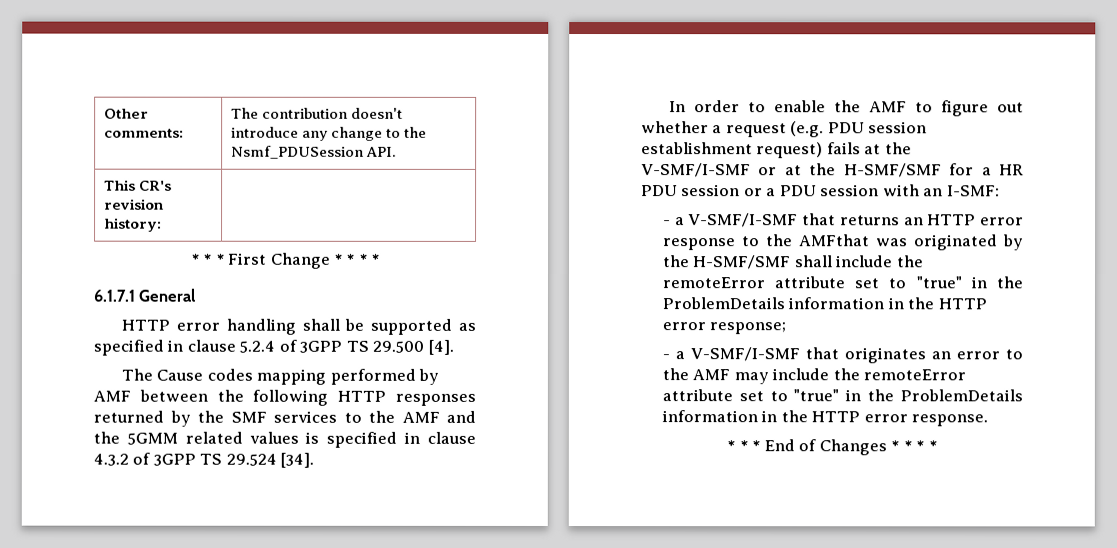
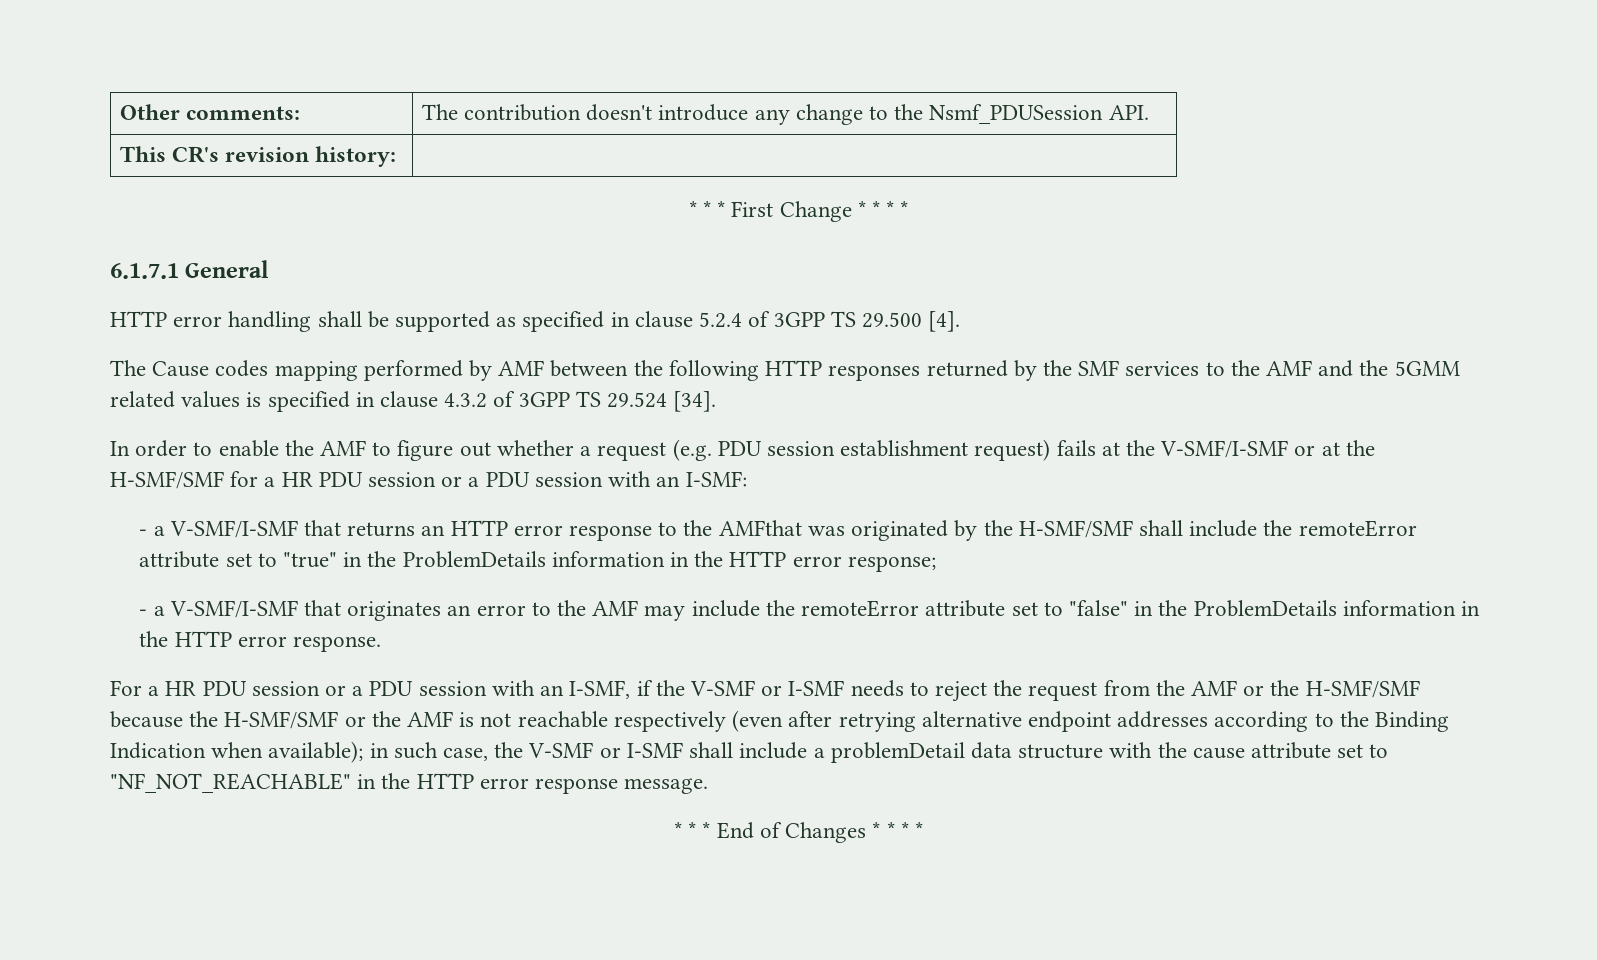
- - a V-SMF/I-SMF that originates an error to the AMF may include the remoteError attribute set to "true" in the ProblemDetails information in the HTTP error response.
+ - a V-SMF/I-SMF that originates an error to the AMF may include the remoteError attribute set to "false" in the ProblemDetails information in the HTTP error response.
+ For a HR PDU session or a PDU session with an I-SMF, if the V-SMF or I-SMF needs to reject the request from the AMF or the H-SMF/SMF because the H-SMF/SMF or the AMF is not reachable respectively (even after retrying alternative endpoint addresses according to the Binding Indication when available); in such case, the V-SMF or I-SMF shall include a problemDetail data structure with the cause attribute set to "NF_NOT_REACHABLE" in the HTTP error response message.

